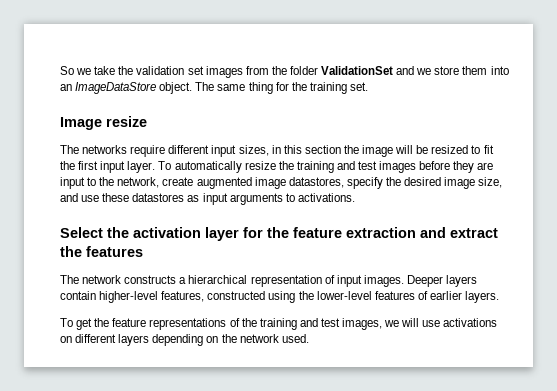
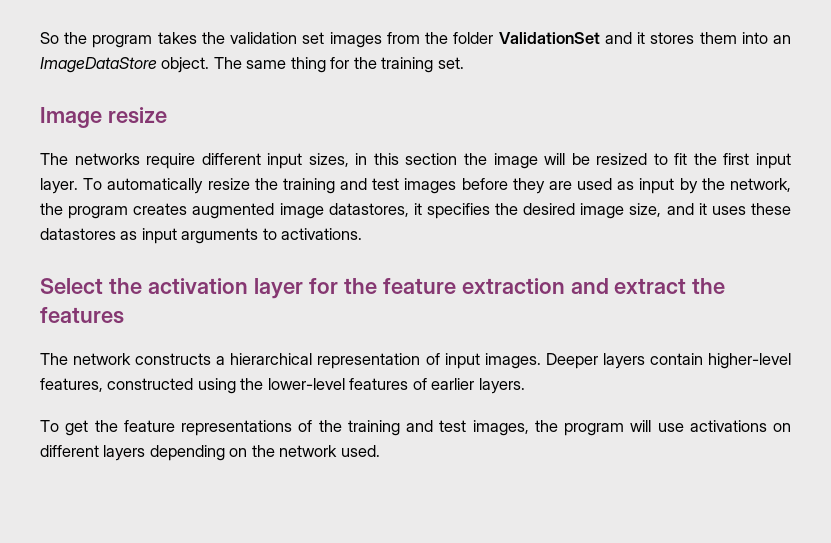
- So we take the validation set images from the folder ValidationSet and we store them into an ImageDataStore object.
+ So the program takes the validation set images from the folder ValidationSet and it stores them into an ImageDataStore object.
- To automatically resize the training and test images before they are input to the network, create augmented image datastores, specify the desired image size, and use these datastores as input arguments to activations.
+ To automatically resize the training and test images before they are used as input by the network, the program creates augmented image datastores, it specifies the desired image size, and it uses these datastores as input arguments to activations.
- To get the feature representations of the training and test images, we will use activations on different layers depending on the network used.
+ To get the feature representations of the training and test images, the program will use activations on different layers depending on the network used.

